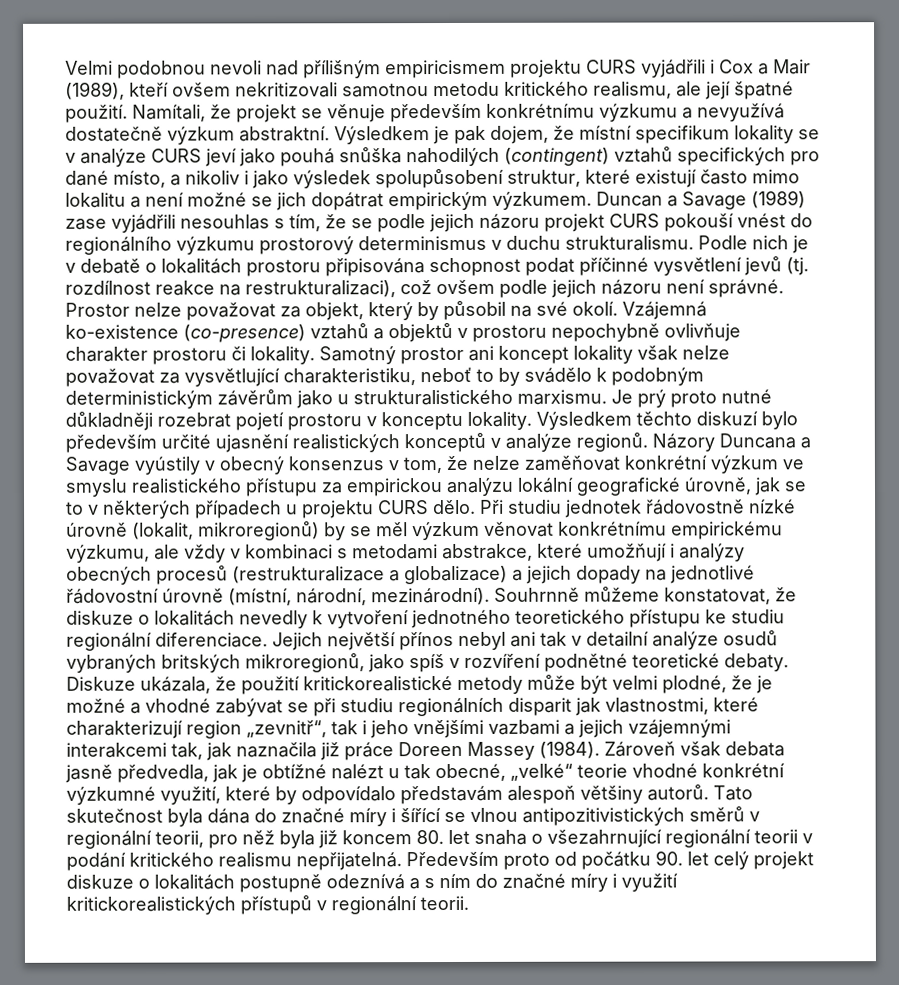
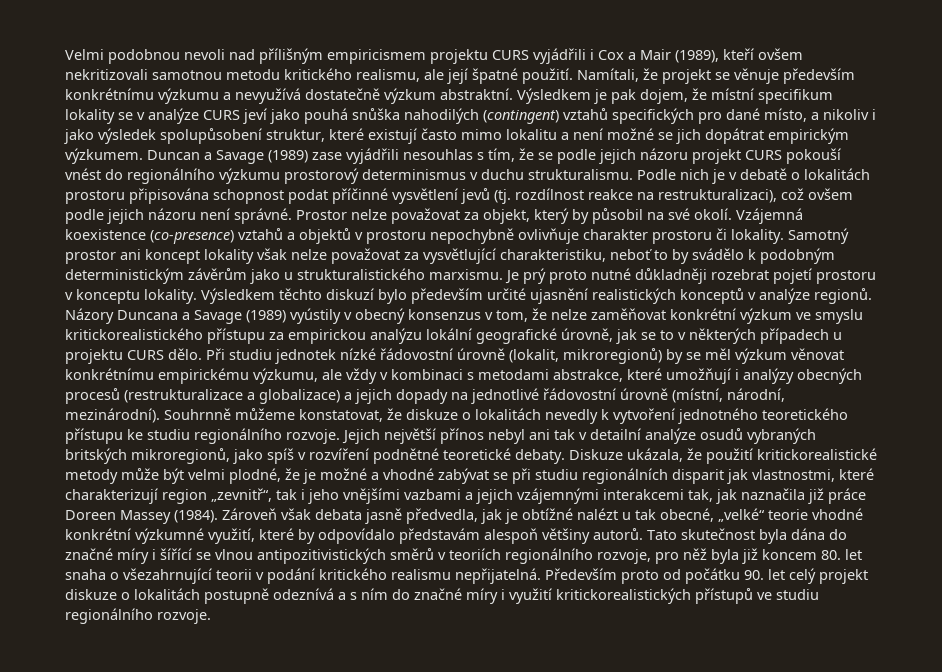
- Vzájemná ko-existence (co-presence) vztahů a objektů v prostoru nepochybně ovlivňuje charakter prostoru či lokality.
+ Vzájemná koexistence (co-presence) vztahů a objektů v prostoru nepochybně ovlivňuje charakter prostoru či lokality.
- Názory Duncana a Savage vyústily v obecný konsenzus v tom, že nelze zaměňovat konkrétní výzkum ve smyslu realistického přístupu za empirickou analýzu lokální geografické úrovně, jak se to v některých případech u projektu CURS dělo.
+ Názory Duncana a Savage (1989) vyústily v obecný konsenzus v tom, že nelze zaměňovat konkrétní výzkum ve smyslu kritickorealistického přístupu za empirickou analýzu lokální geografické úrovně, jak se to v některých případech u projektu CURS dělo.
- Při studiu jednotek řádovostně nízké úrovně (lokalit, mikroregionů) by se měl výzkum věnovat konkrétnímu empirickému výzkumu, ale vždy v kombinaci s metodami abstrakce, které umožňují i analýzy obecných procesů (restrukturalizace a globalizace) a jejich dopady na jednotlivé řádovostní úrovně (místní, národní, mezinárodní).
+ Při studiu jednotek nízké řádovostní úrovně (lokalit, mikroregionů) by se měl výzkum věnovat konkrétnímu empirickému výzkumu, ale vždy v kombinaci s metodami abstrakce, které umožňují i analýzy obecných procesů (restrukturalizace a globalizace) a jejich dopady na jednotlivé řádovostní úrovně (místní, národní, mezinárodní).
- Souhrnně můžeme konstatovat, že diskuze o lokalitách nevedly k vytvoření jednotného teoretického přístupu ke studiu regionální diferenciace.
+ Souhrnně můžeme konstatovat, že diskuze o lokalitách nevedly k vytvoření jednotného teoretického přístupu ke studiu regionálního rozvoje.
- Tato skutečnost byla dána do značné míry i šířící se vlnou antipozitivistických směrů v regionální teorii, pro něž byla již koncem 80. let snaha o všezahrnující regionální teorii v podání kritického realismu nepřijatelná.
+ Tato skutečnost byla dána do značné míry i šířící se vlnou antipozitivistických směrů v teoriích regionálního rozvoje, pro něž byla již koncem 80. let snaha o všezahrnující teorii v podání kritického realismu nepřijatelná.
- Především proto od počátku 90. let celý projekt diskuze o lokalitách postupně odeznívá a s ním do značné míry i využití kritickorealistických přístupů v regionální teorii.
+ Především proto od počátku 90. let celý projekt diskuze o lokalitách postupně odeznívá a s ním do značné míry i využití kritickorealistických přístupů ve studiu regionálního rozvoje.

